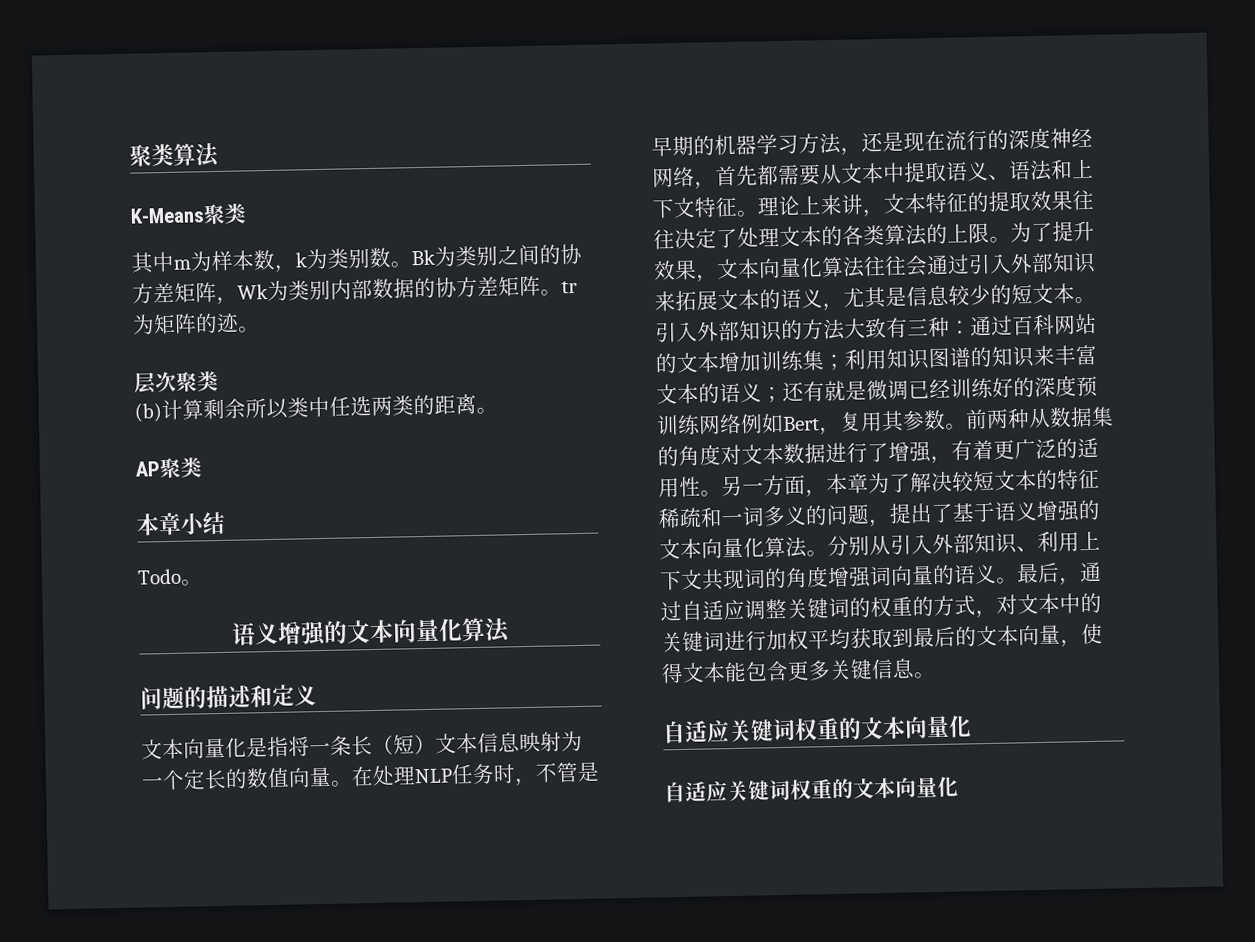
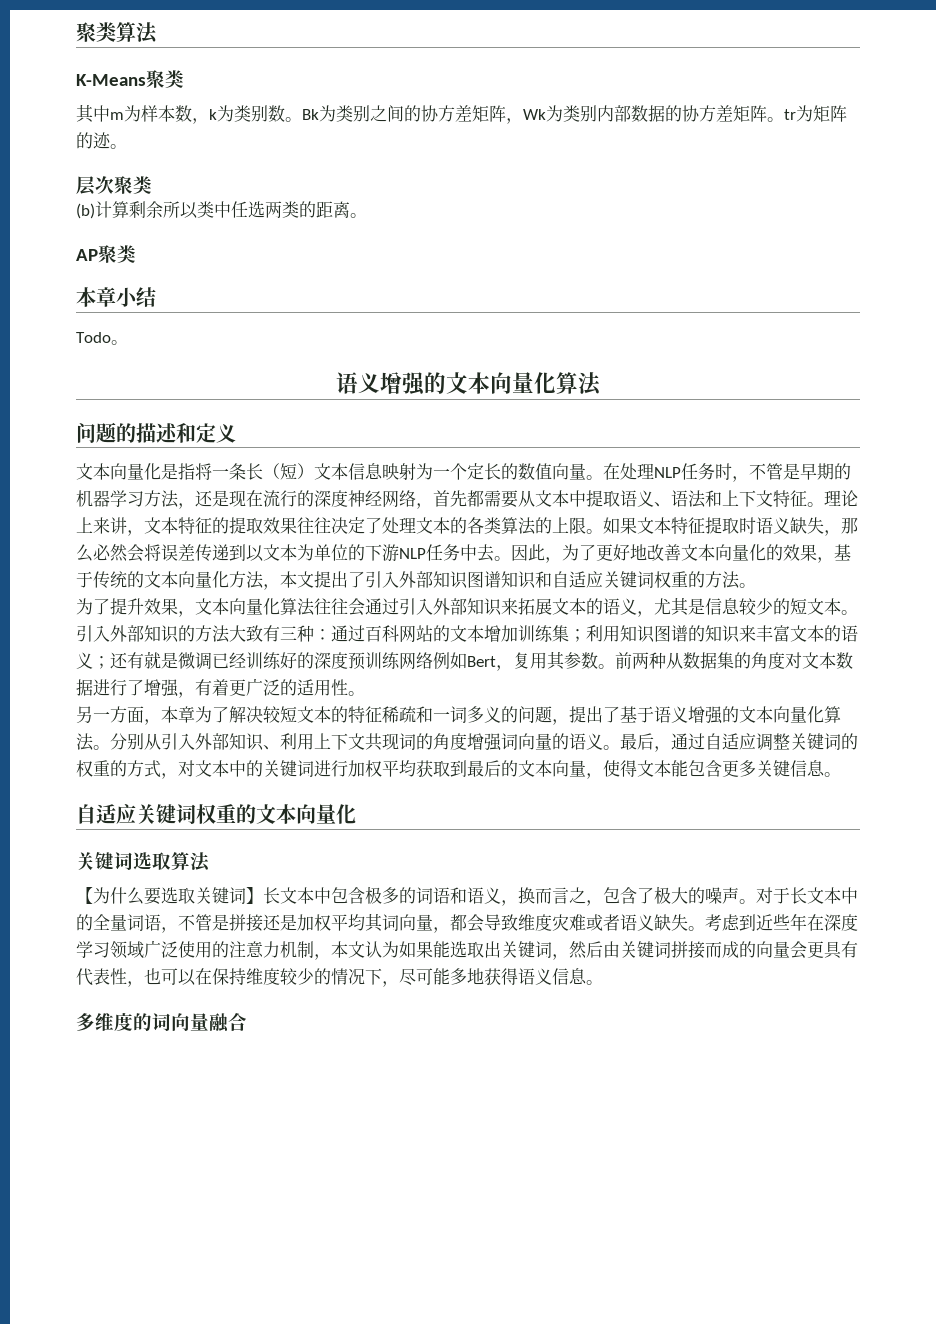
- 理论上来讲，文本特征的提取效果往往决定了处理文本的各类算法的上限。为了提升效果，文本向量化算法往往会通过引入外部知识来拓展文本的语义，尤其是信息较少的短文本。
+ 理论上来讲，文本特征的提取效果往往决定了处理文本的各类算法的上限。如果文本特征提取时语义缺失，那么必然会将误差传递到以文本为单位的下游NLP任务中去。因此，为了更好地改善文本向量化的效果，基于传统的文本向量化方法，本文提出了引入外部知识图谱知识和自适应关键词权重的方法。
+ 为了提升效果，文本向量化算法往往会通过引入外部知识来拓展文本的语义，尤其是信息较少的短文本。
- 前两种从数据集的角度对文本数据进行了增强，有着更广泛的适用性。另一方面，本章为了解决较短文本的特征稀疏和一词多义的问题，提出了基于语义增强的文本向量化算法。
+ 前两种从数据集的角度对文本数据进行了增强，有着更广泛的适用性。
+ 另一方面，本章为了解决较短文本的特征稀疏和一词多义的问题，提出了基于语义增强的文本向量化算法。
  最后，通过自适应调整关键词的权重的方式，对文本中的关键词进行加权平均获取到最后的文本向量，使得文本能包含更多关键信息。
  自适应关键词权重的文本向量化
- 自适应关键词权重的文本向量化
+ 关键词选取算法
+ 【为什么要选取关键词】长文本中包含极多的词语和语义，换而言之，包含了极大的噪声。对于长文本中的全量词语，不管是拼接还是加权平均其词向量，都会导致维度灾难或者语义缺失。考虑到近些年在深度学习领域广泛使用的注意力机制，本文认为如果能选取出关键词，然后由关键词拼接而成的向量会更具有代表性，也可以在保持维度较少的情况下，尽可能多地获得语义信息。
+ 多维度的词向量融合

